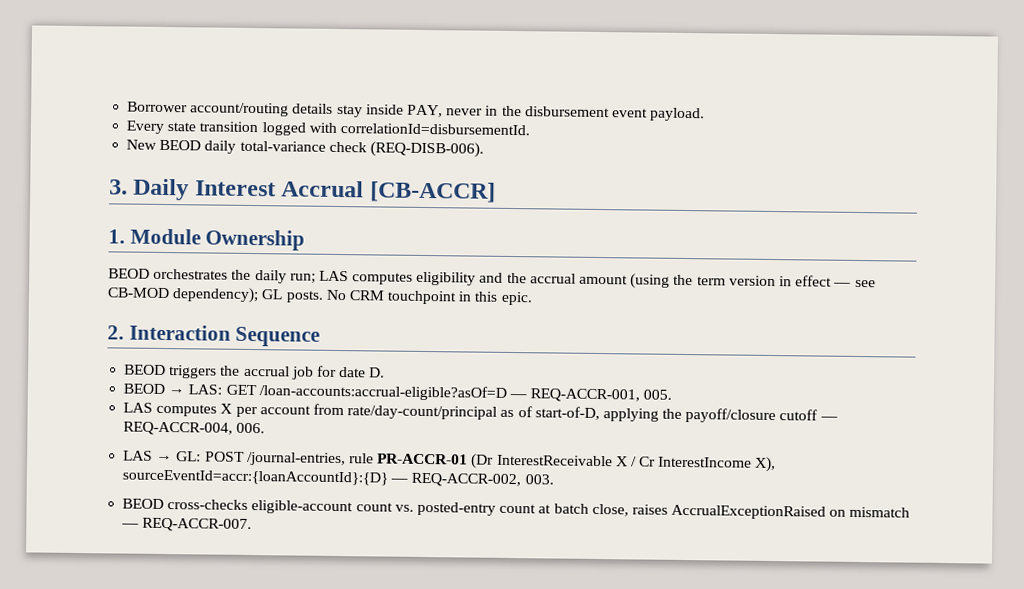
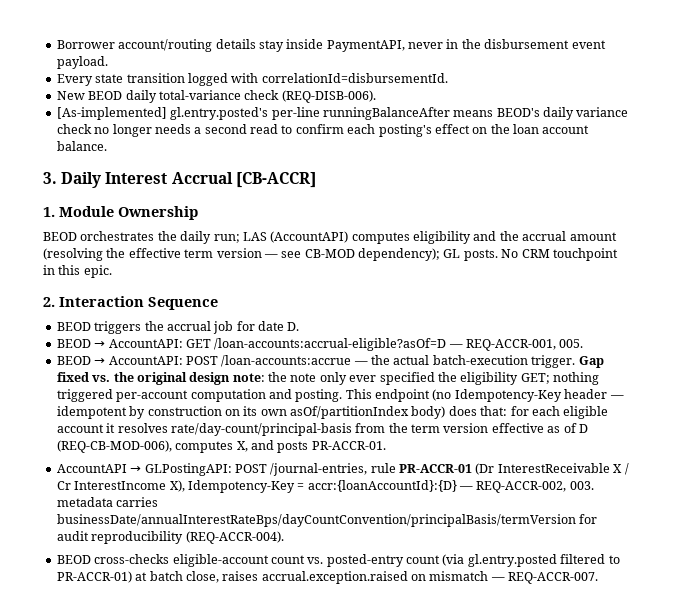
- Borrower account/routing details stay inside PAY, never in the disbursement event payload.
+ Borrower account/routing details stay inside PaymentAPI, never in the disbursement event payload.
+ [As-implemented] gl.entry.posted's per-line runningBalanceAfter means BEOD's daily variance check no longer needs a second read to confirm each posting's effect on the loan account balance.
- BEOD orchestrates the daily run; LAS computes eligibility and the accrual amount (using the term version in effect — see CB-MOD dependency); GL posts.
+ BEOD orchestrates the daily run; LAS (AccountAPI) computes eligibility and the accrual amount (resolving the effective term version — see CB-MOD dependency); GL posts.
- BEOD → LAS: GET /loan-accounts:accrual-eligible?asOf=D — REQ-ACCR-001, 005.
+ BEOD → AccountAPI: GET /loan-accounts:accrual-eligible?asOf=D — REQ-ACCR-001, 005.
- LAS computes X per account from rate/day-count/principal as of start-of-D, applying the payoff/closure cutoff — REQ-ACCR-004, 006.
- LAS → GL: POST /journal-entries, rule PR-ACCR-01 (Dr InterestReceivable X / Cr InterestIncome X), sourceEventId=accr:{loanAccountId}:{D} — REQ-ACCR-002, 003.
+ BEOD → AccountAPI: POST /loan-accounts:accrue — the actual batch-execution trigger. Gap fixed vs. the original design note: the note only ever specified the eligibility GET; nothing triggered per-account computation and posting. This endpoint (no Idempotency-Key header — idempotent by construction on its own asOf/partitionIndex body) does that: for each eligible account it resolves rate/day-count/principal-basis from the term version effective as of D (REQ-CB-MOD-006), computes X, and posts PR-ACCR-01.
+ AccountAPI → GLPostingAPI: POST /journal-entries, rule PR-ACCR-01 (Dr InterestReceivable X / Cr InterestIncome X), Idempotency-Key = accr:{loanAccountId}:{D} — REQ-ACCR-002, 003. metadata carries businessDate/annualInterestRateBps/dayCountConvention/principalBasis/termVersion for audit reproducibility (REQ-ACCR-004).
- BEOD cross-checks eligible-account count vs. posted-entry count at batch close, raises AccrualExceptionRaised on mismatch — REQ-ACCR-007.
+ BEOD cross-checks eligible-account count vs. posted-entry count (via gl.entry.posted filtered to PR-ACCR-01) at batch close, raises accrual.exception.raised on mismatch — REQ-ACCR-007.

